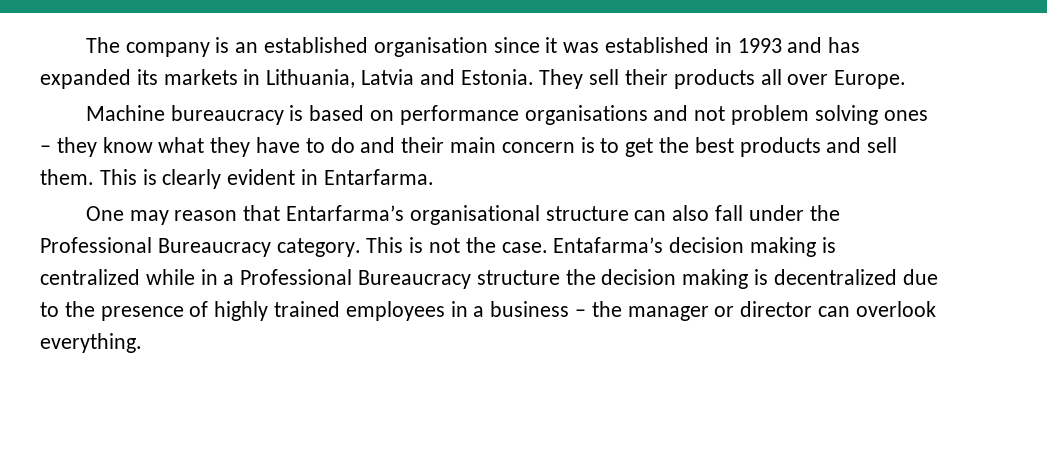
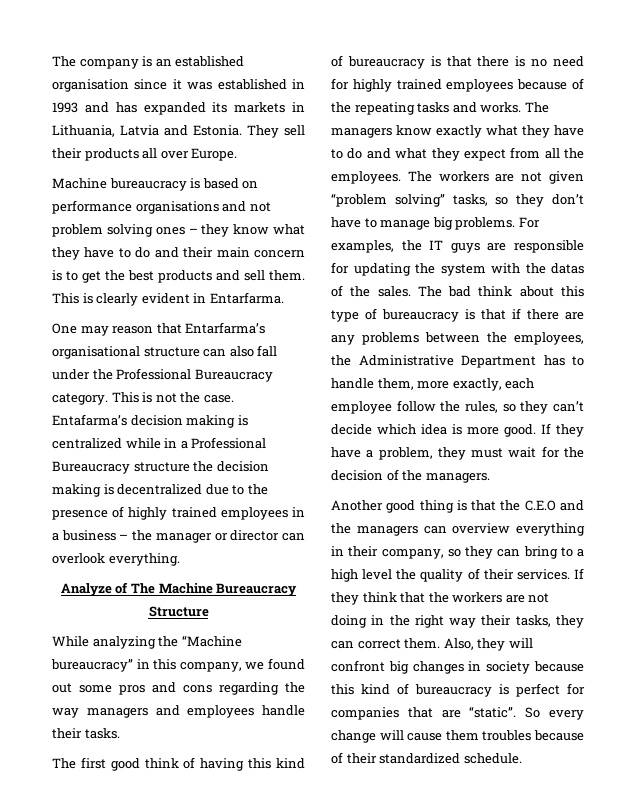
+ Analyze of The Machine Bureaucracy Structure
+ While analyzing the “Machine bureaucracy” in this company, we found out some pros and cons regarding the way managers and employees handle their tasks.
+ The first good think of having this kind of bureaucracy is that there is no need for highly trained employees because of the repeating tasks and works. The managers know exactly what they have to do and what they expect from all the employees. The workers are not given “problem solving” tasks, so they don’t have to manage big problems. For examples, the IT guys are responsible for updating the system with the datas of the sales. The bad think about this type of bureaucracy is that if there are any problems between the employees, the Administrative Department has to handle them, more exactly, each employee follow the rules, so they can’t decide which idea is more good. If they have a problem, they must wait for the decision of the managers.
+ Another good thing is that the C.E.O and the managers can overview everything in their company, so they can bring to a high level the quality of their services. If they think that the workers are not doing in the right way their tasks, they can correct them. Also, they will confront big changes in society because this kind of bureaucracy is perfect for companies that are “static”. So every change will cause them troubles because of their standardized schedule.

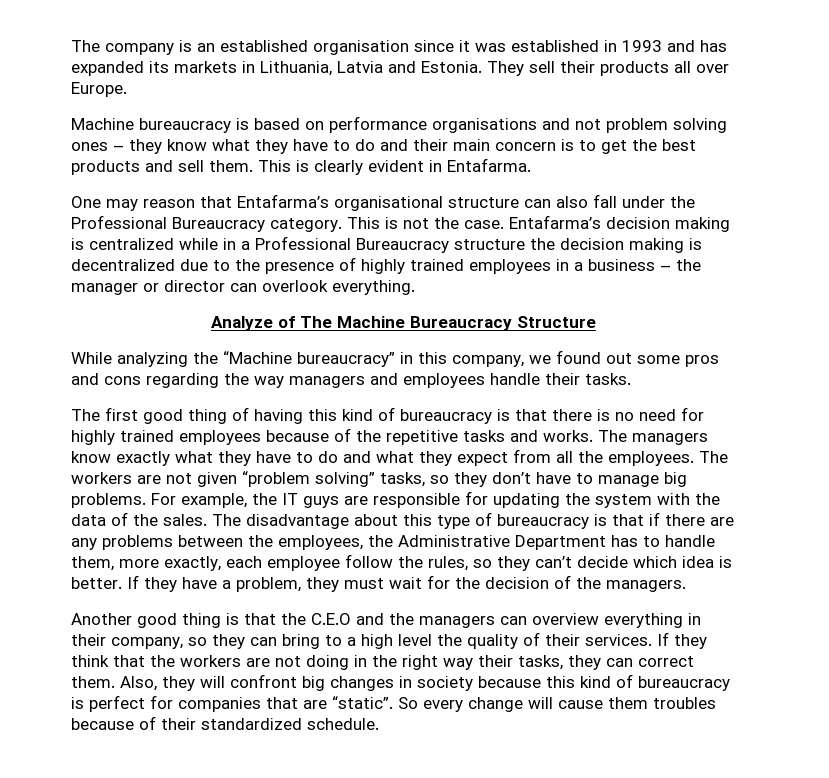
- This is clearly evident in Entarfarma.
+ This is clearly evident in Entafarma.
- One may reason that Entarfarma’s organisational structure can also fall under the Professional Bureaucracy category.
+ One may reason that Entafarma’s organisational structure can also fall under the Professional Bureaucracy category.
- The first good think of having this kind of bureaucracy is that there is no need for highly trained employees because of the repeating tasks and works.
+ The first good thing of having this kind of bureaucracy is that there is no need for highly trained employees because of the repetitive tasks and works.
- For examples, the IT guys are responsible for updating the system with the datas of the sales.
+ For example, the IT guys are responsible for updating the system with the data of the sales.
- The bad think about this type of bureaucracy is that if there are any problems between the employees, the Administrative Department has to handle them, more exactly, each employee follow the rules, so they can’t decide which idea is more good.
+ The disadvantage about this type of bureaucracy is that if there are any problems between the employees, the Administrative Department has to handle them, more exactly, each employee follow the rules, so they can’t decide which idea is better.

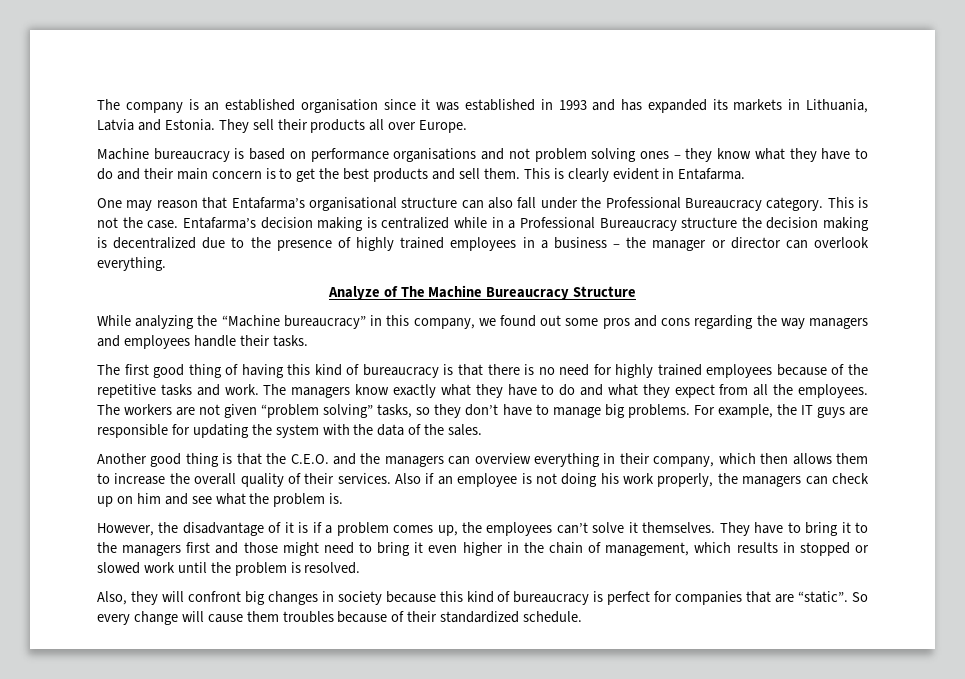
- The first good thing of having this kind of bureaucracy is that there is no need for highly trained employees because of the repetitive tasks and works.
+ The first good thing of having this kind of bureaucracy is that there is no need for highly trained employees because of the repetitive tasks and work.
- The disadvantage about this type of bureaucracy is that if there are any problems between the employees, the Administrative Department has to handle them, more exactly, each employee follow the rules, so they can’t decide which idea is better. If they have a problem, they must wait for the decision of the managers.
- Another good thing is that the C.E.O and the managers can overview everything in their company, so they can bring to a high level the quality of their services. If they think that the workers are not doing in the right way their tasks, they can correct them. Also, they will confront big changes in society because this kind of bureaucracy is perfect for companies that are “static”.
+ Another good thing is that the C.E.O. and the managers can overview everything in their company, which then allows them to increase the overall quality of their services. Also if an employee is not doing his work properly, the managers can check up on him and see what the problem is.
+ However, the disadvantage of it is if a problem comes up, the employees can’t solve it themselves. They have to bring it to the managers first and those might need to bring it even higher in the chain of management, which results in stopped or slowed work until the problem is resolved.
+ Also, they will confront big changes in society because this kind of bureaucracy is perfect for companies that are “static”.

